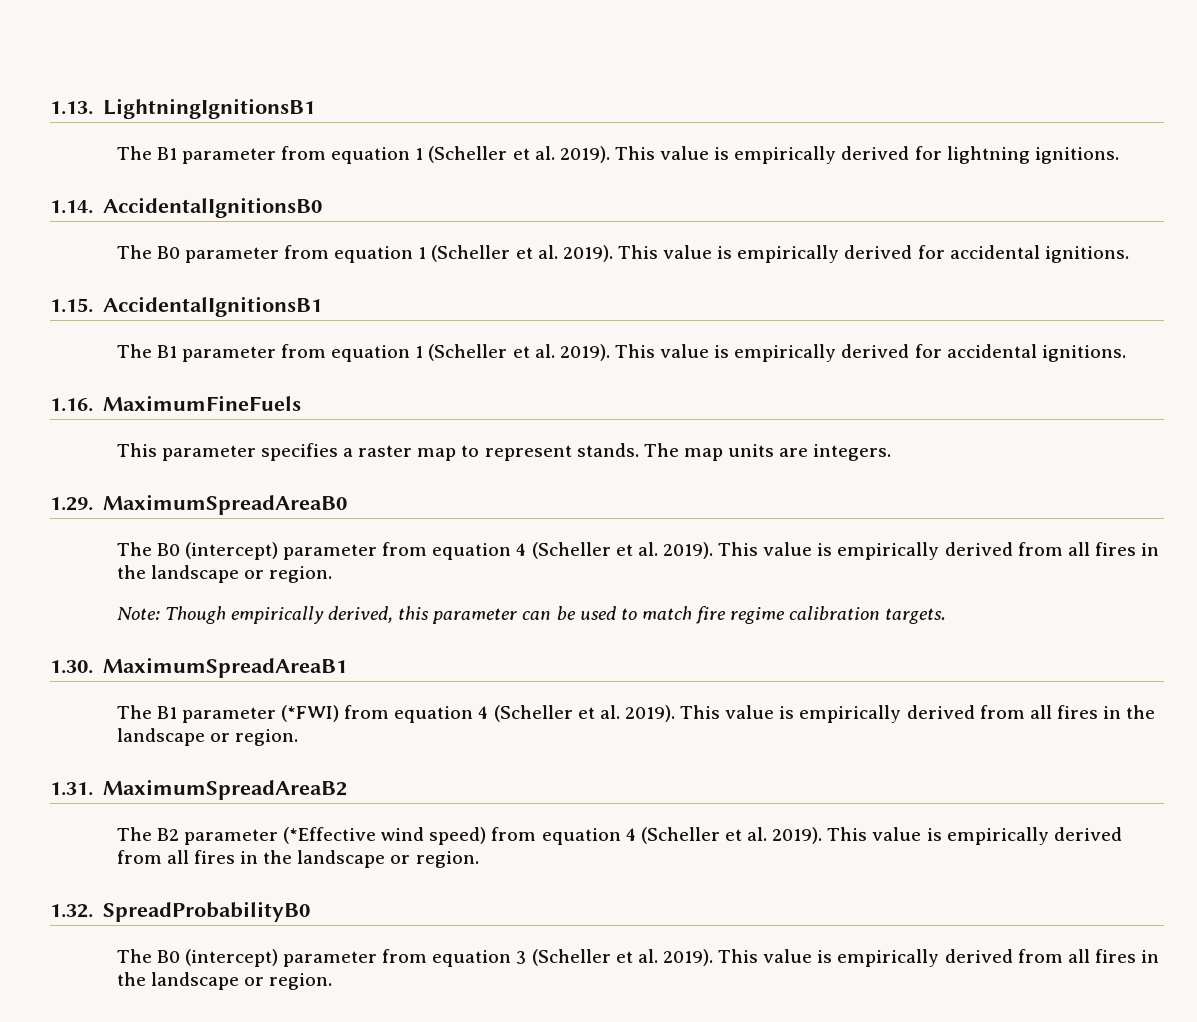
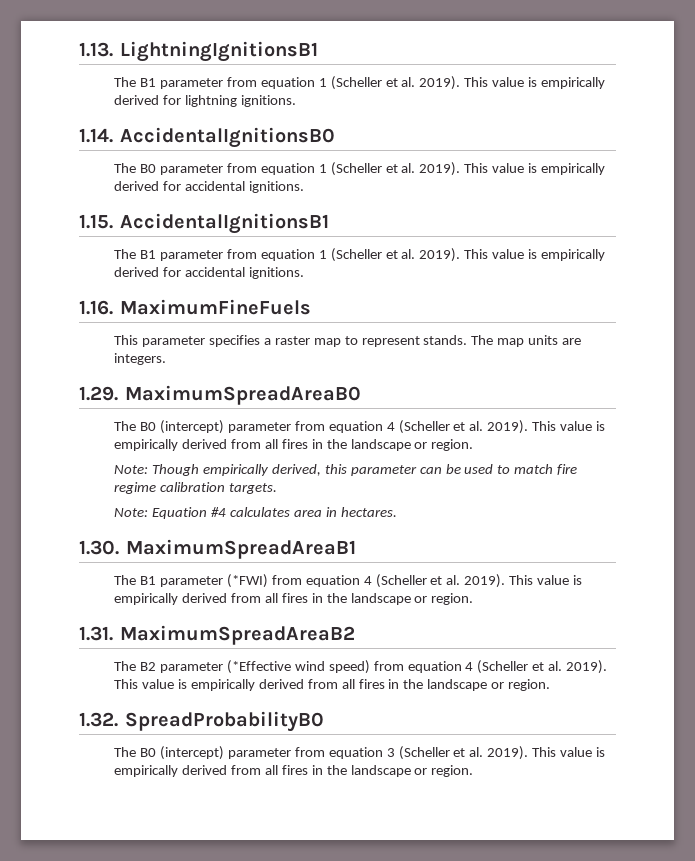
+ Note: Equation #4 calculates area in hectares.

